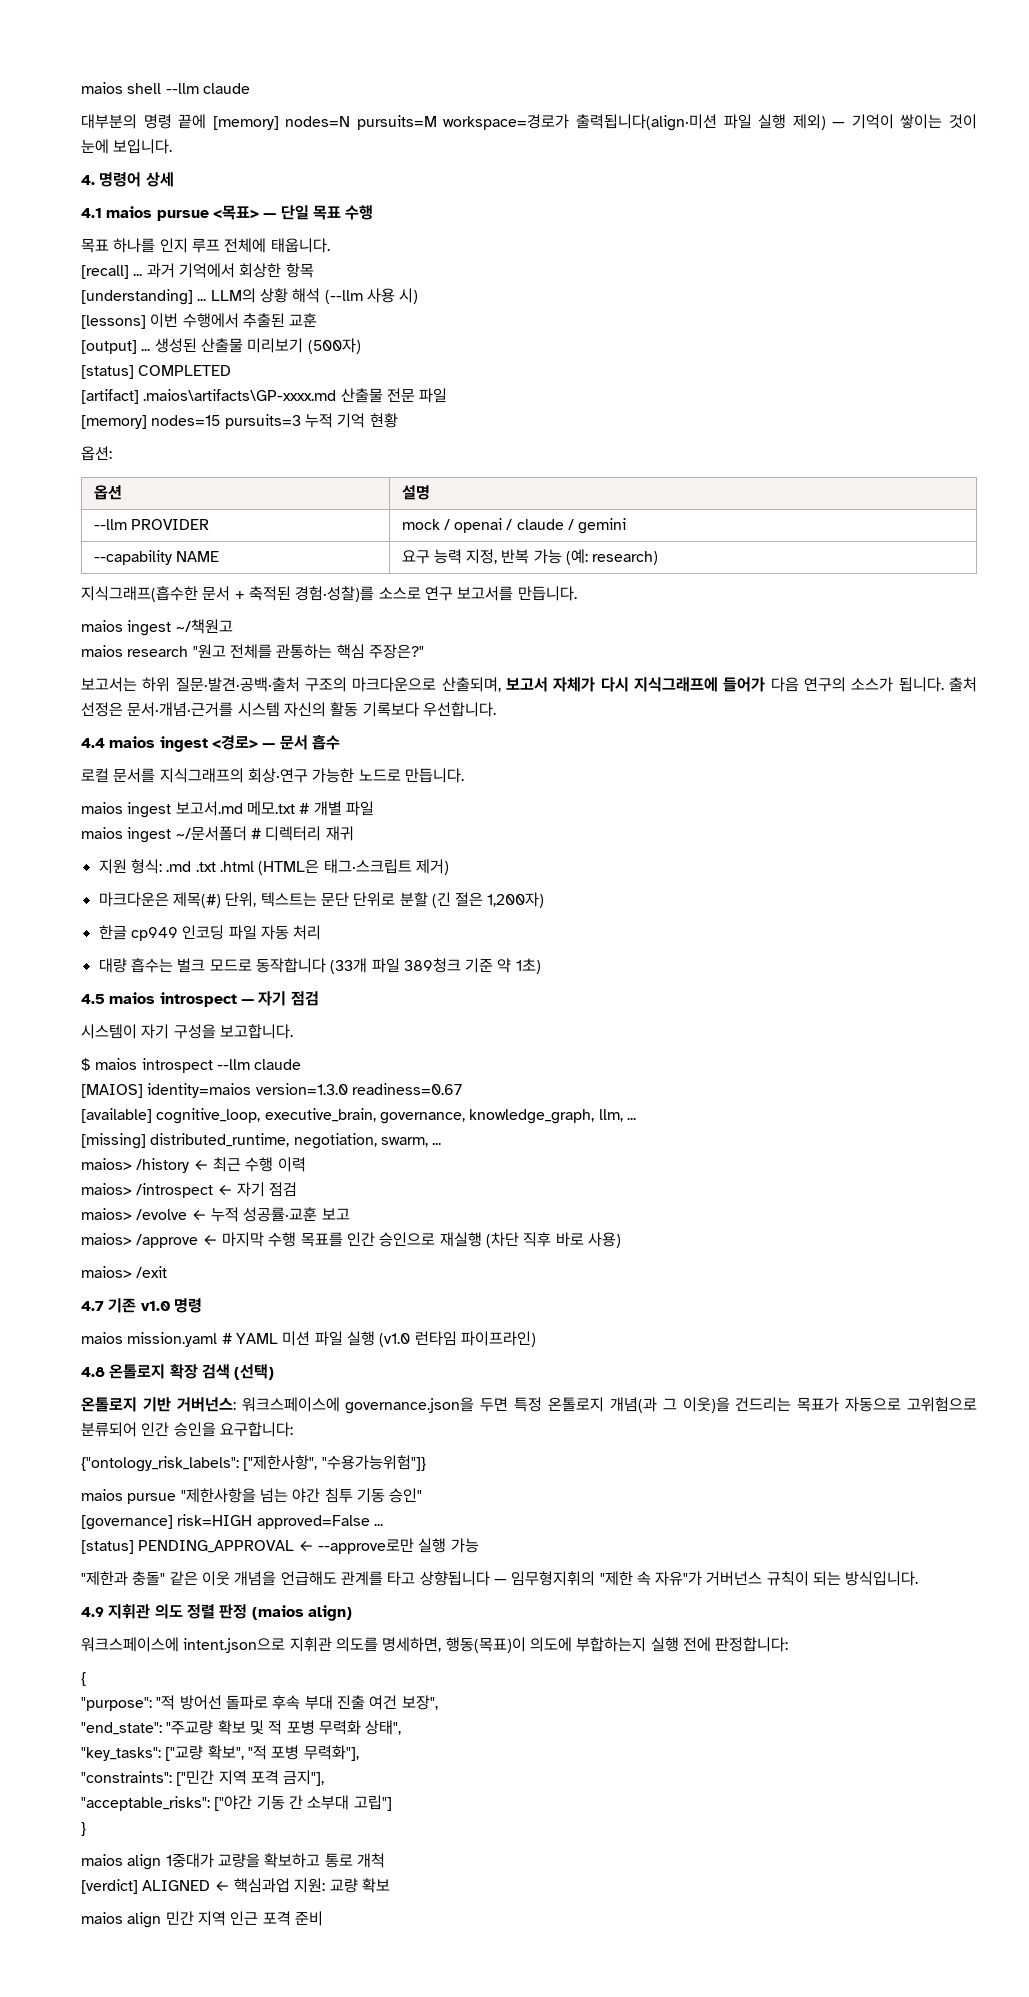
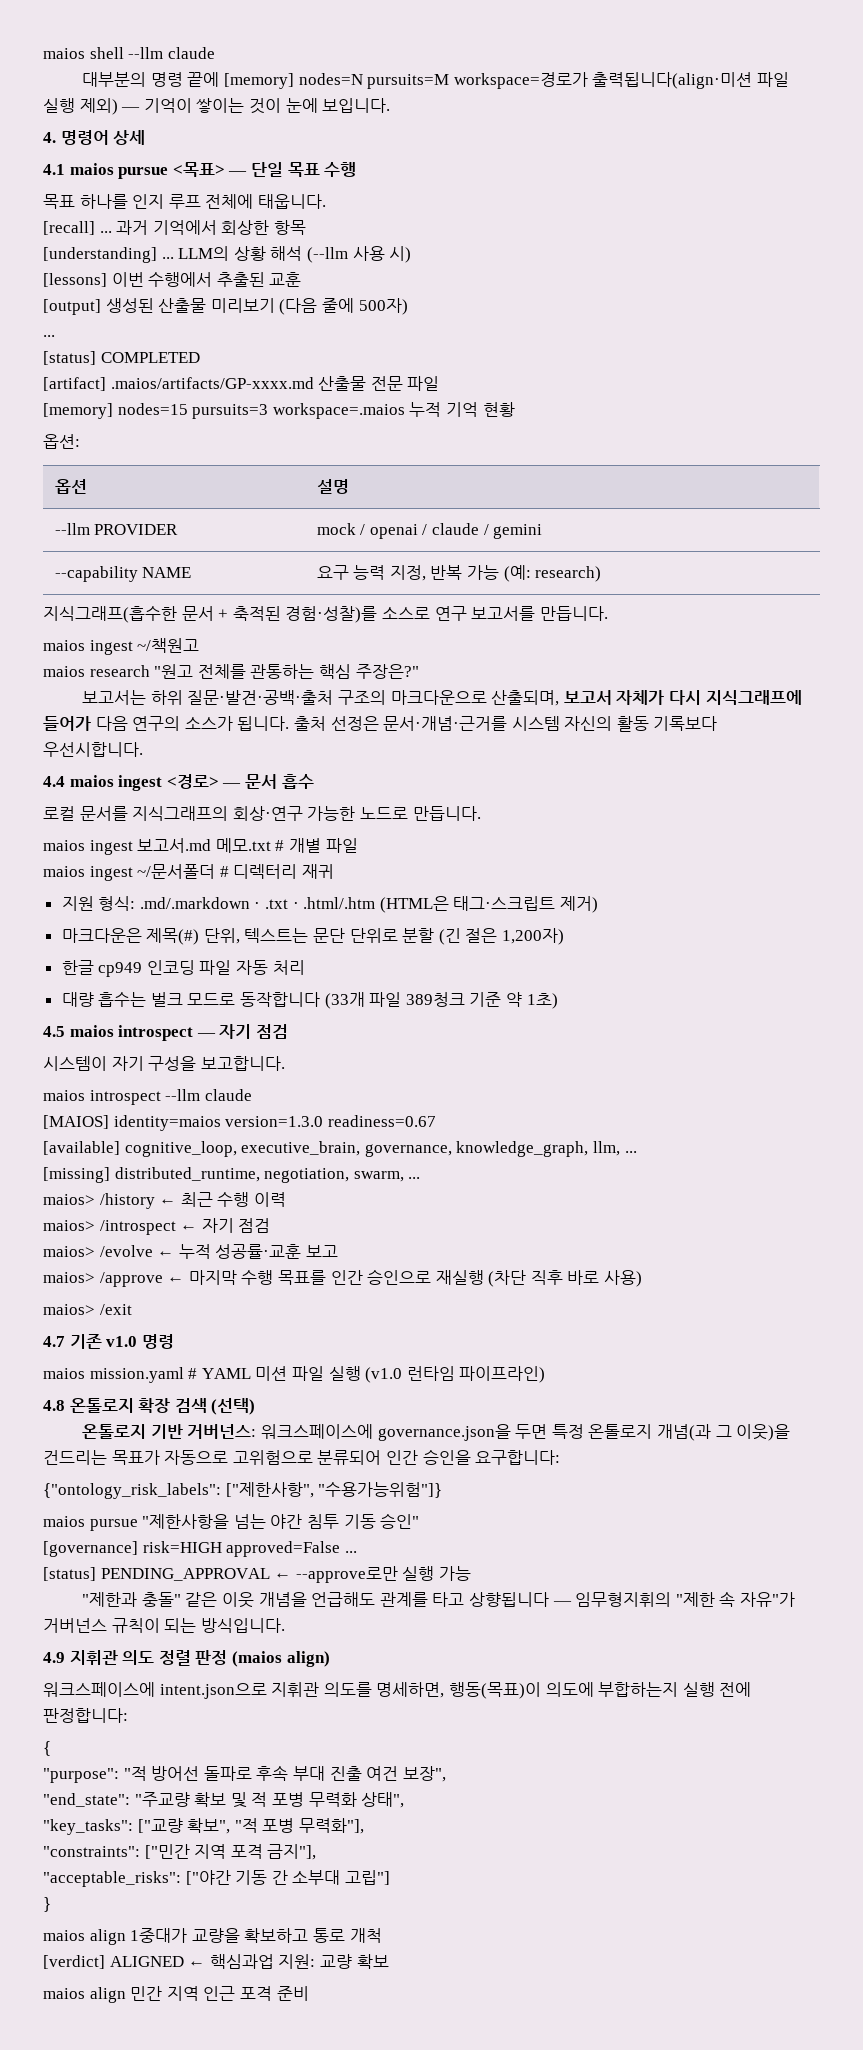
- [output] ... 생성된 산출물 미리보기 (500자)
+ [output] 생성된 산출물 미리보기 (다음 줄에 500자)
+ ...
- [artifact] .maios\artifacts\GP-xxxx.md 산출물 전문 파일
+ [artifact] .maios/artifacts/GP-xxxx.md 산출물 전문 파일
- [memory] nodes=15 pursuits=3 누적 기억 현황
+ [memory] nodes=15 pursuits=3 workspace=.maios 누적 기억 현황
- 출처 선정은 문서·개념·근거를 시스템 자신의 활동 기록보다 우선합니다.
+ 출처 선정은 문서·개념·근거를 시스템 자신의 활동 기록보다 우선시합니다.
- 지원 형식: .md .txt .html (HTML은 태그·스크립트 제거)
+ 지원 형식: .md/.markdown · .txt · .html/.htm (HTML은 태그·스크립트 제거)
- $ maios introspect --llm claude
+ maios introspect --llm claude

